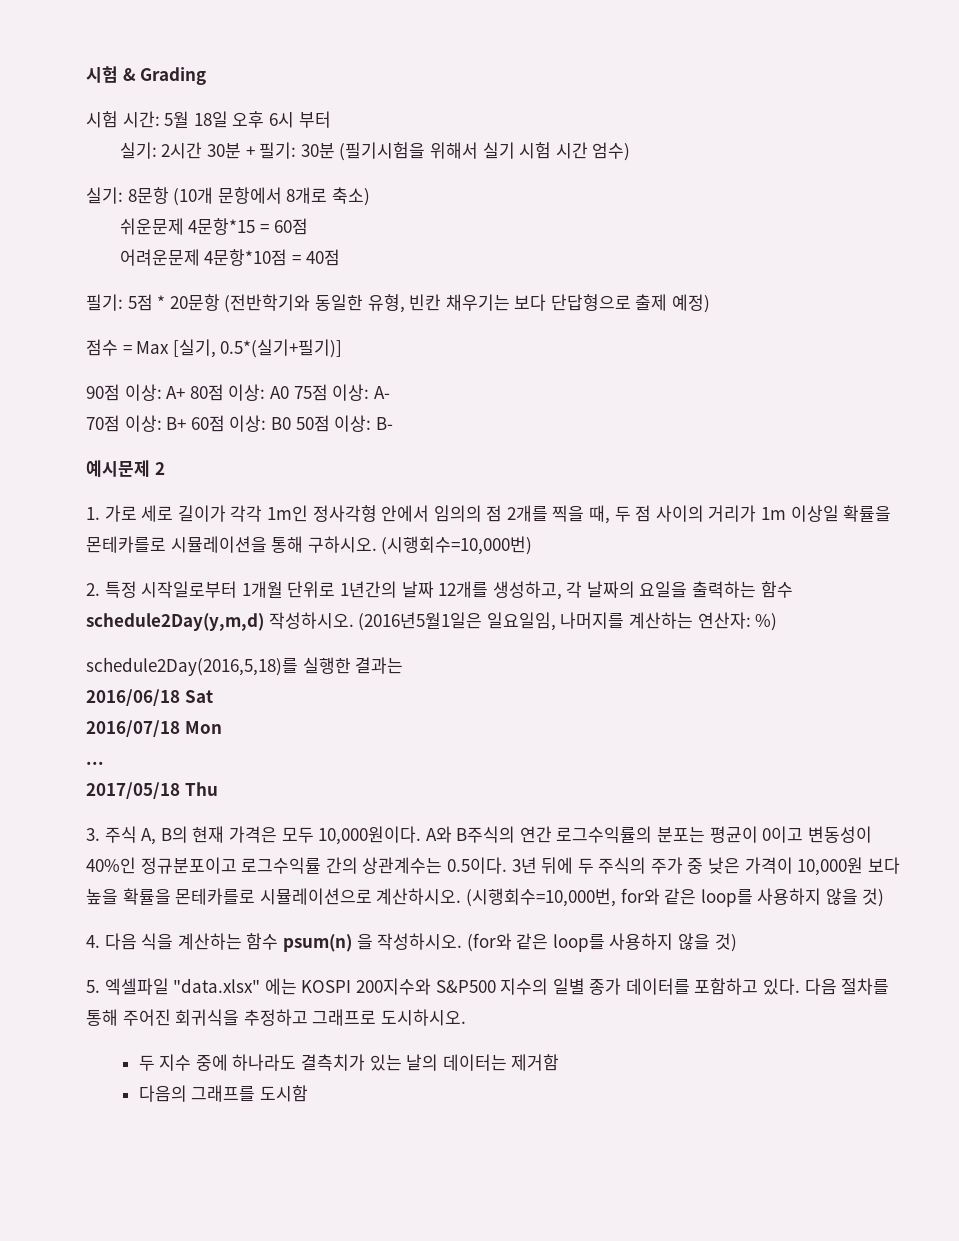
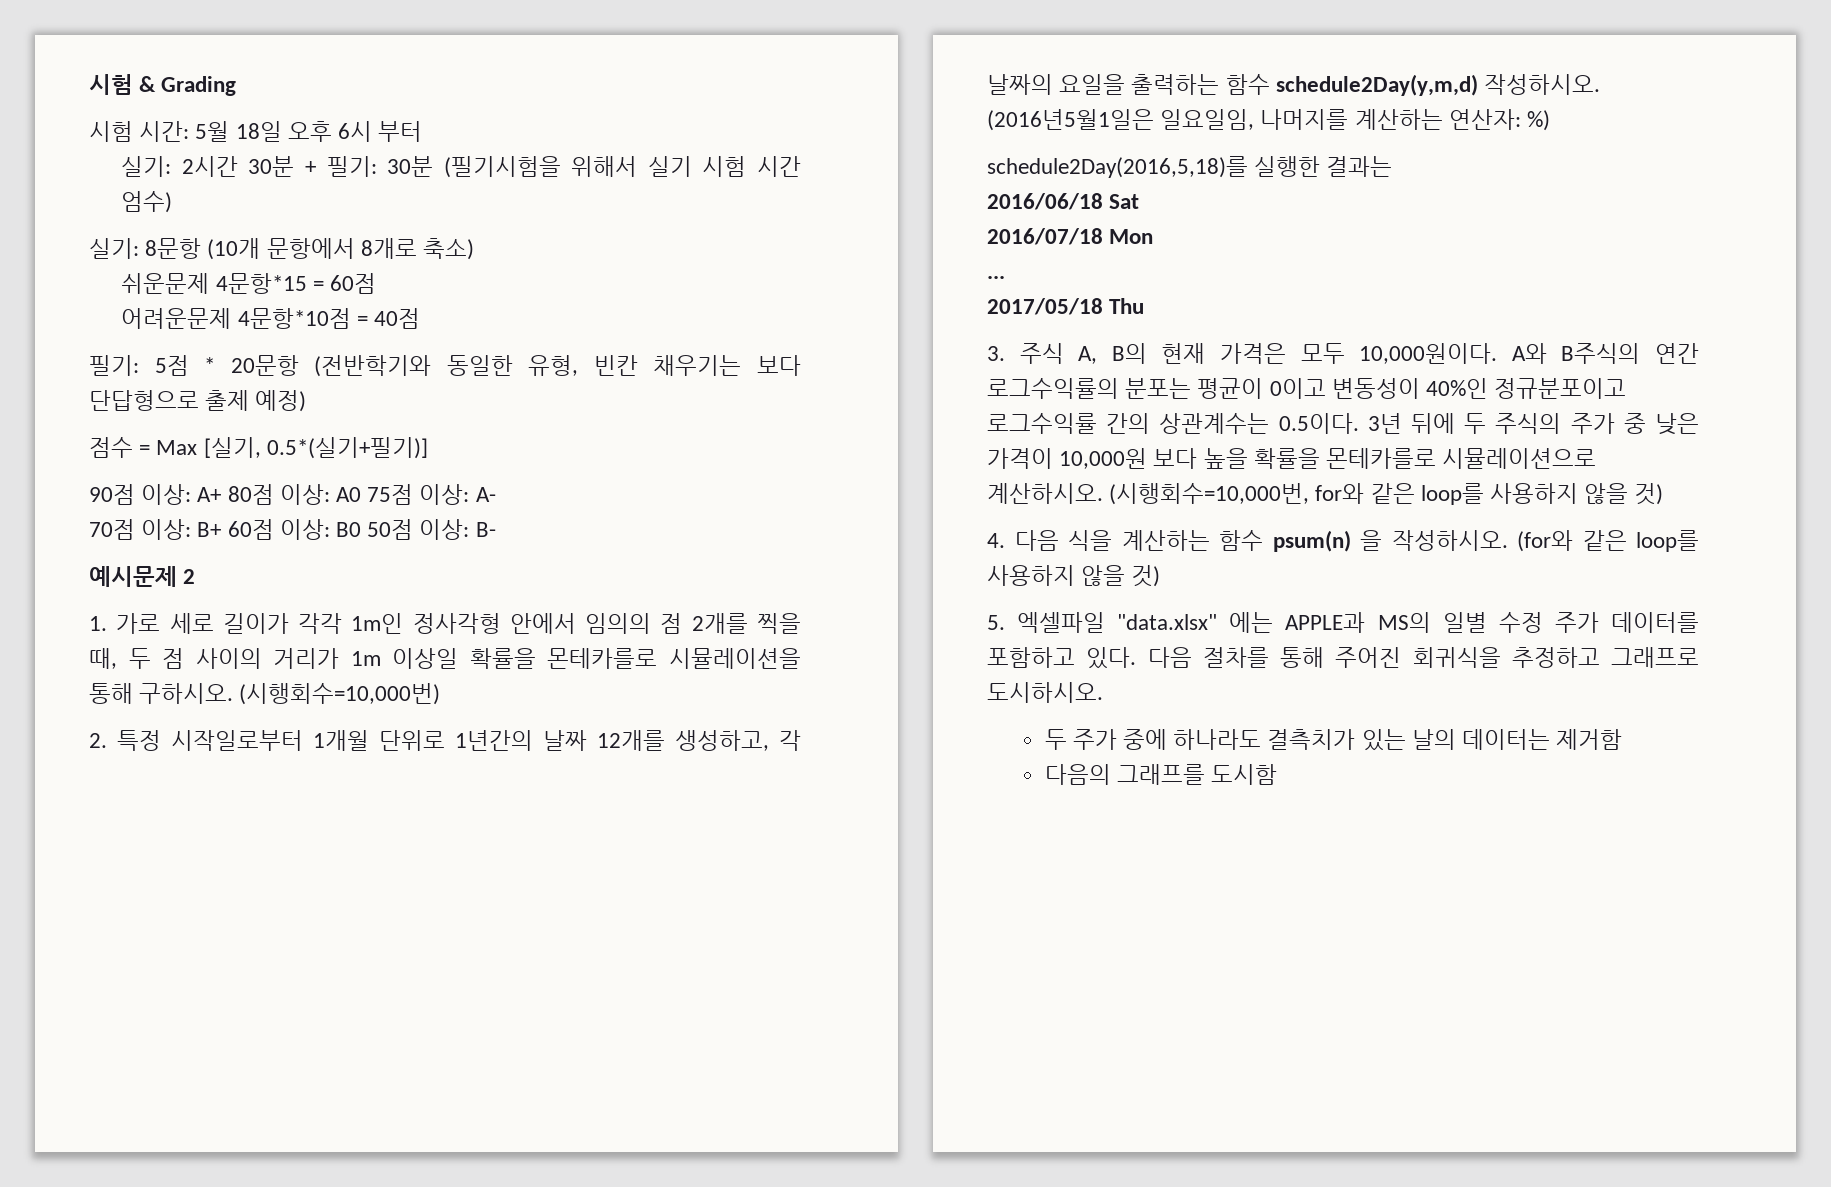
- 5. 엑셀파일 "data.xlsx" 에는 KOSPI 200지수와 S&P500 지수의 일별 종가 데이터를 포함하고 있다.
+ 5. 엑셀파일 "data.xlsx" 에는 APPLE과 MS의 일별 수정 주가 데이터를 포함하고 있다.
- 두 지수 중에 하나라도 결측치가 있는 날의 데이터는 제거함
+ 두 주가 중에 하나라도 결측치가 있는 날의 데이터는 제거함

